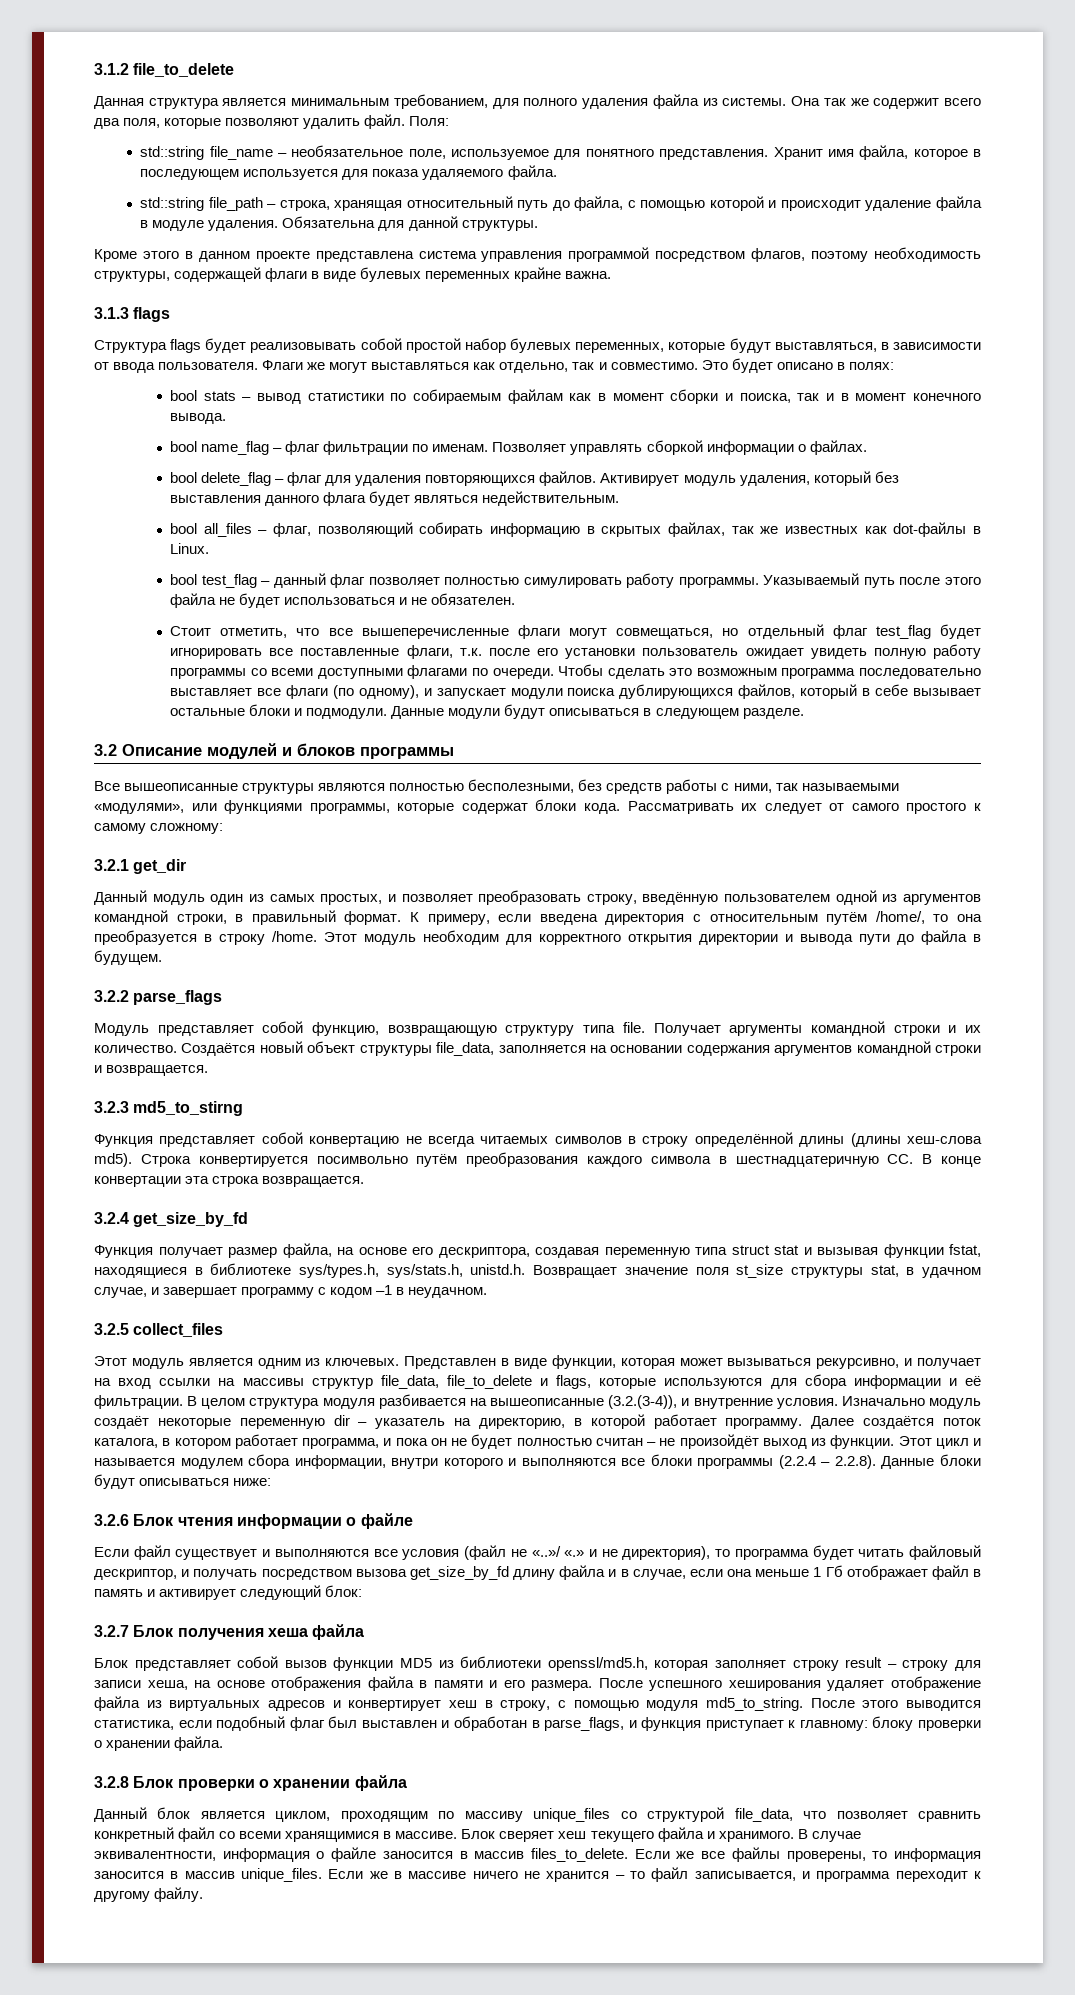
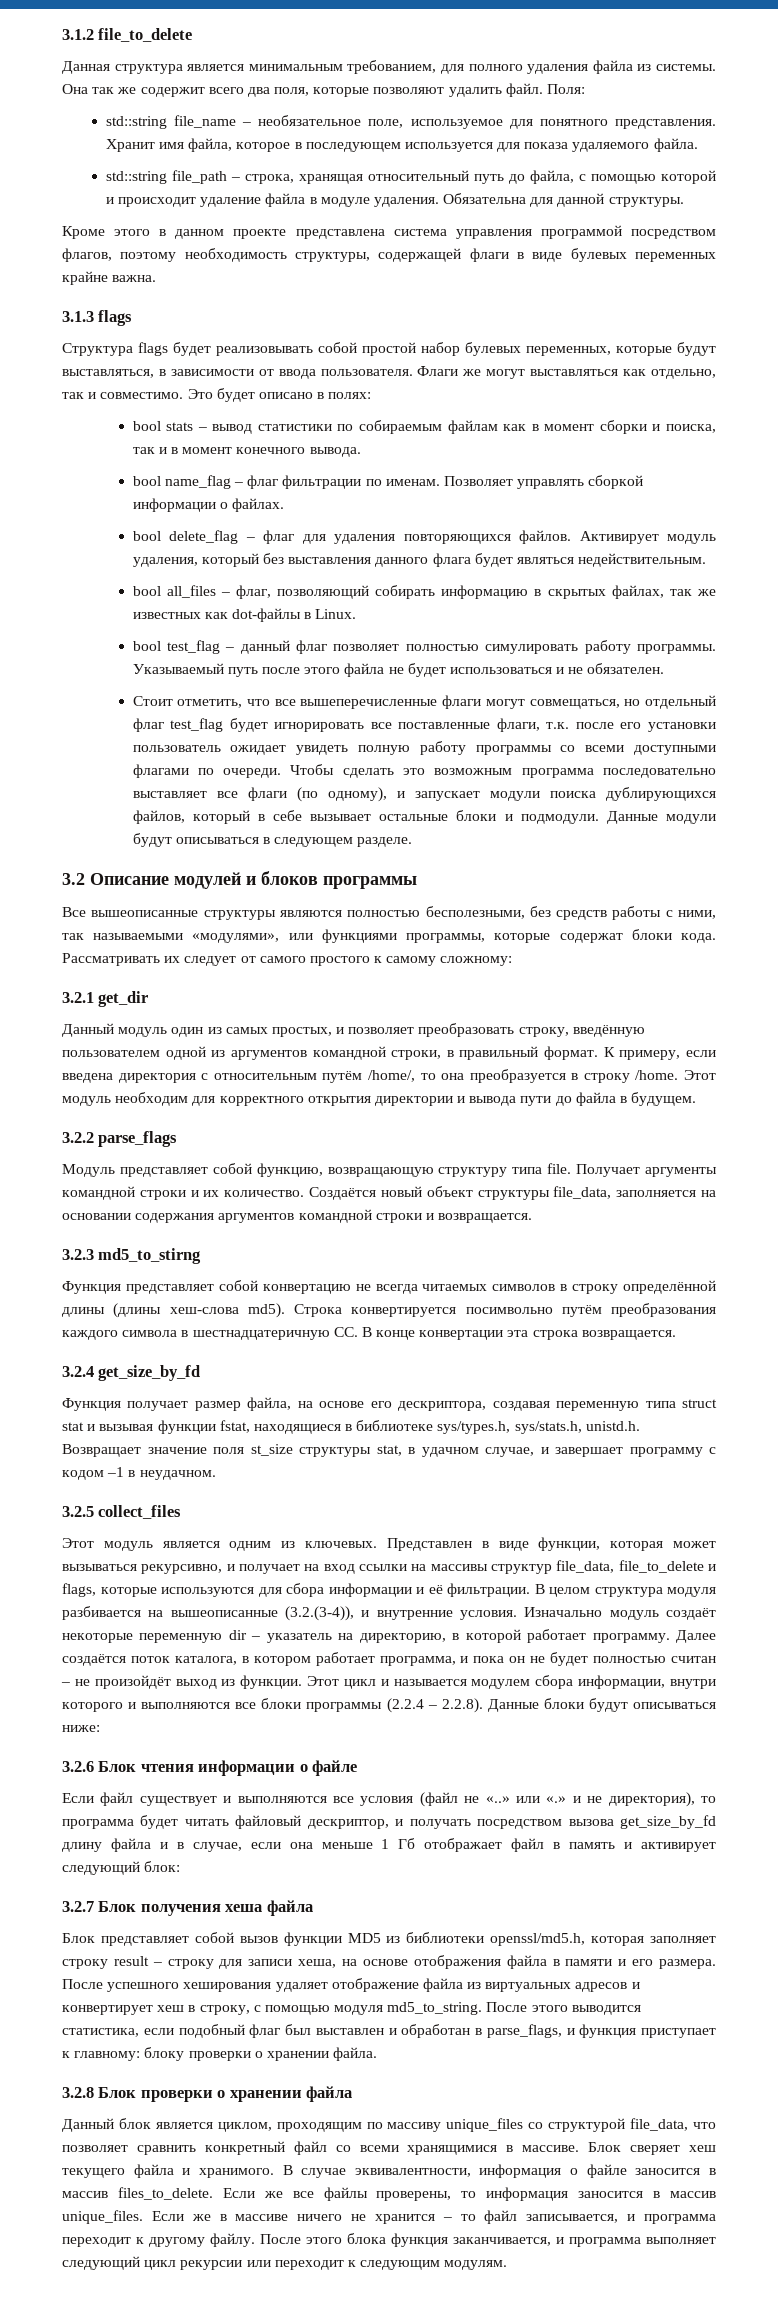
- Если файл существует и выполняются все условия (файл не «..»/ «.» и не директория), то программа будет читать файловый дескриптор, и получать посредством вызова get_size_by_fd длину файла и в случае, если она меньше 1 Гб отображает файл в память и активирует следующий блок:
+ Если файл существует и выполняются все условия (файл не «..» или «.» и не директория), то программа будет читать файловый дескриптор, и получать посредством вызова get_size_by_fd длину файла и в случае, если она меньше 1 Гб отображает файл в память и активирует следующий блок:
+ После этого блока функция заканчивается, и программа выполняет следующий цикл рекурсии или переходит к следующим модулям.

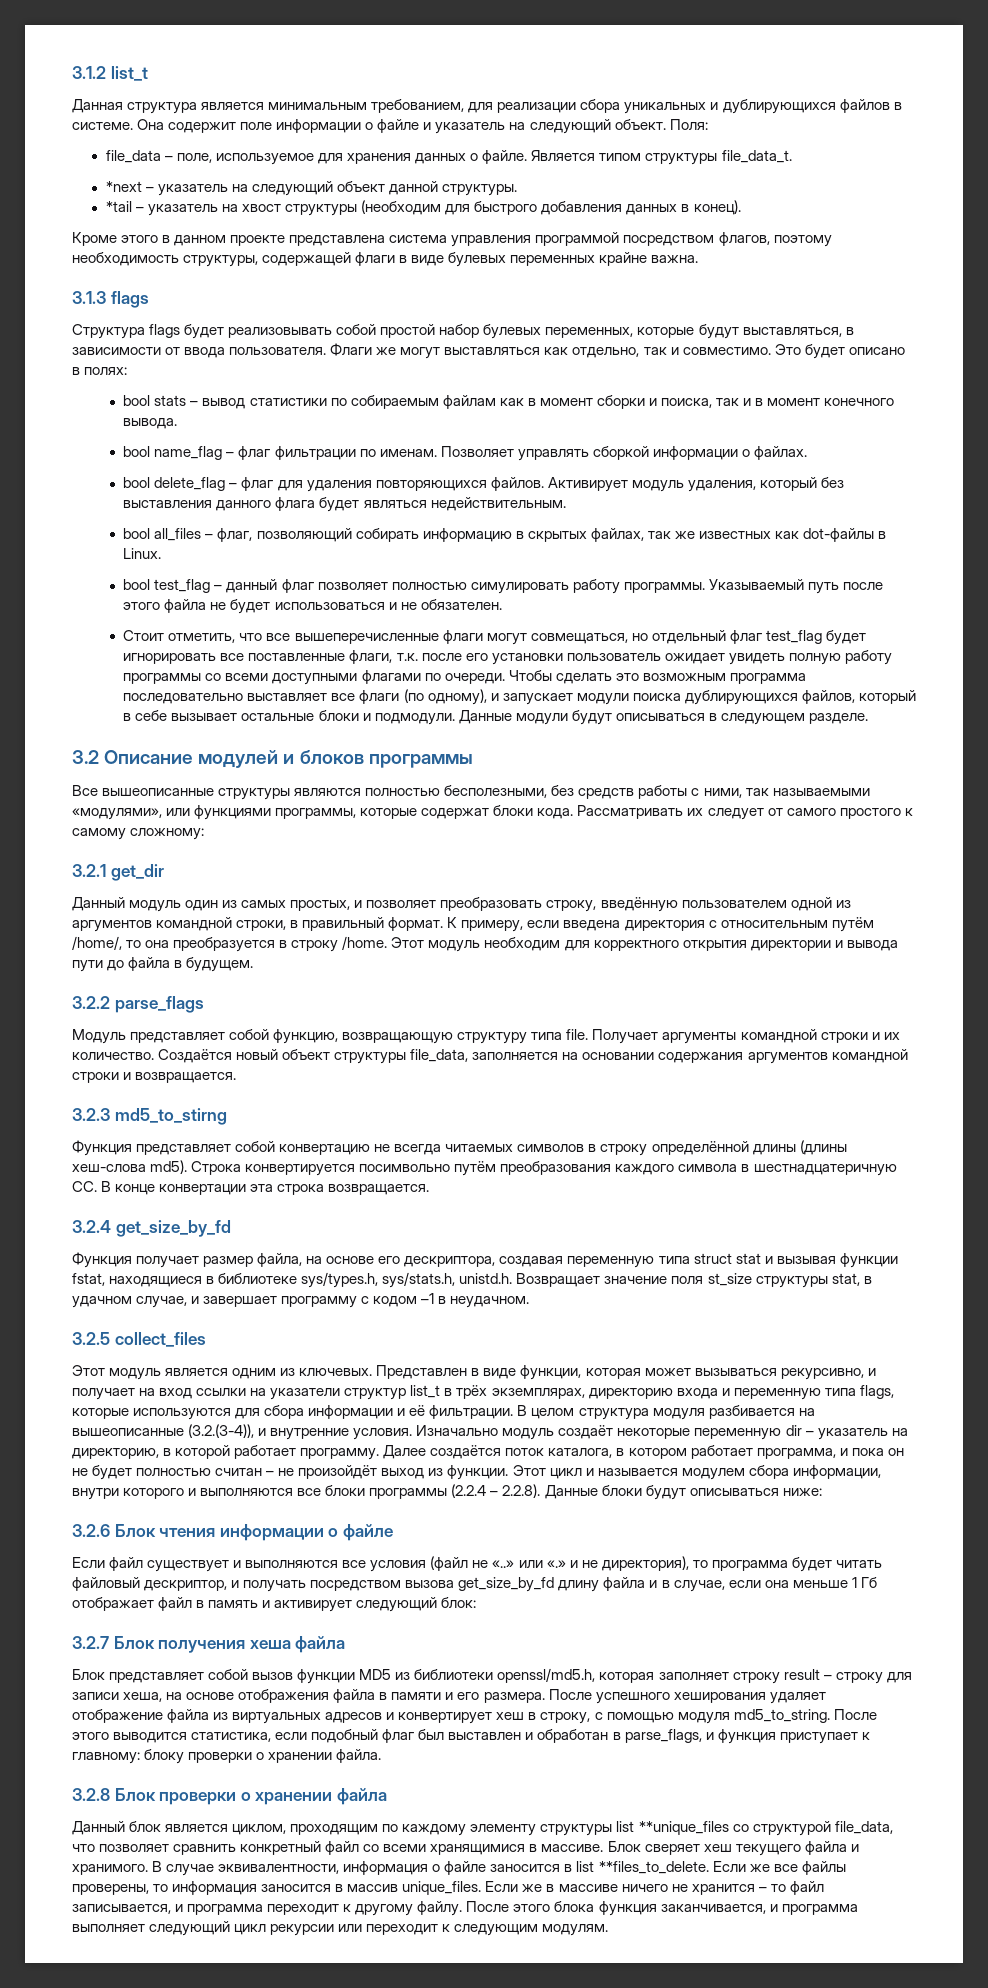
- 3.1.2 file_to_delete
+ 3.1.2 list_t
- Данная структура является минимальным требованием, для полного удаления файла из системы. Она так же содержит всего два поля, которые позволяют удалить файл. Поля:
- std::string file_name – необязательное поле, используемое для понятного представления. Хранит имя файла, которое в последующем используется для показа удаляемого файла.
- std::string file_path – строка, хранящая относительный путь до файла, с помощью которой и происходит удаление файла в модуле удаления. Обязательна для данной структуры.
+ Данная структура является минимальным требованием, для реализации сбора уникальных и дублирующихся файлов в системе. Она содержит поле информации о файле и указатель на следующий объект. Поля:
+ file_data – поле, используемое для хранения данных о файле. Является типом структуры file_data_t.
+ *next – указатель на следующий объект данной структуры.
+ *tail – указатель на хвост структуры (необходим для быстрого добавления данных в конец).
- Представлен в виде функции, которая может вызываться рекурсивно, и получает на вход ссылки на массивы структур file_data, file_to_delete и flags, которые используются для сбора информации и её фильтрации.
+ Представлен в виде функции, которая может вызываться рекурсивно, и получает на вход ссылки на указатели структур list_t в трёх экземплярах, директорию входа и переменную типа flags, которые используются для сбора информации и её фильтрации.
- Данный блок является циклом, проходящим по массиву unique_files со структурой file_data, что позволяет сравнить конкретный файл со всеми хранящимися в массиве.
+ Данный блок является циклом, проходящим по каждому элементу структуры list **unique_files со структурой file_data, что позволяет сравнить конкретный файл со всеми хранящимися в массиве.
- В случае эквивалентности, информация о файле заносится в массив files_to_delete.
+ В случае эквивалентности, информация о файле заносится в list **files_to_delete.

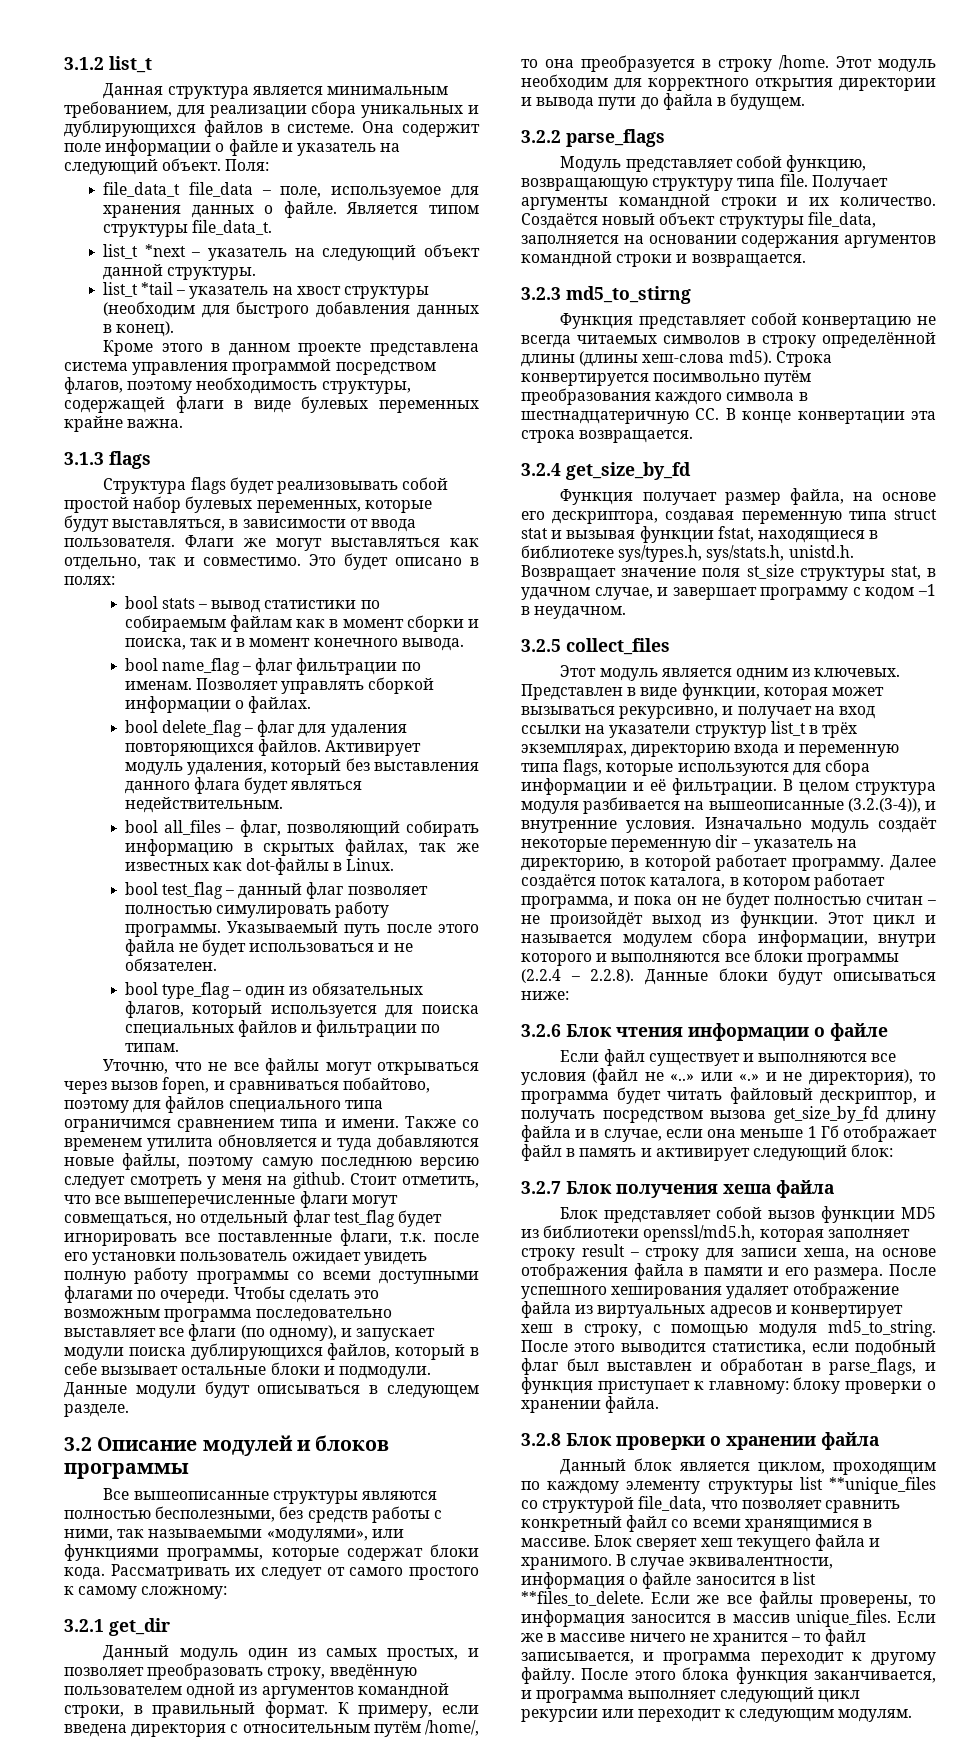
- file_data – поле, используемое для хранения данных о файле.
+ file_data_t file_data – поле, используемое для хранения данных о файле.
- *next – указатель на следующий объект данной структуры.
+ list_t *next – указатель на следующий объект данной структуры.
- *tail – указатель на хвост структуры (необходим для быстрого добавления данных в конец).
+ list_t *tail – указатель на хвост структуры (необходим для быстрого добавления данных в конец).
+ bool type_flag – один из обязательных флагов, который используется для поиска специальных файлов и фильтрации по типам.
+ Уточню, что не все файлы могут открываться через вызов fopen, и сравниваться побайтово, поэтому для файлов специального типа ограничимся сравнением типа и имени. Также со временем утилита обновляется и туда добавляются новые файлы, поэтому самую последнюю версию следует смотреть у меня на github.

